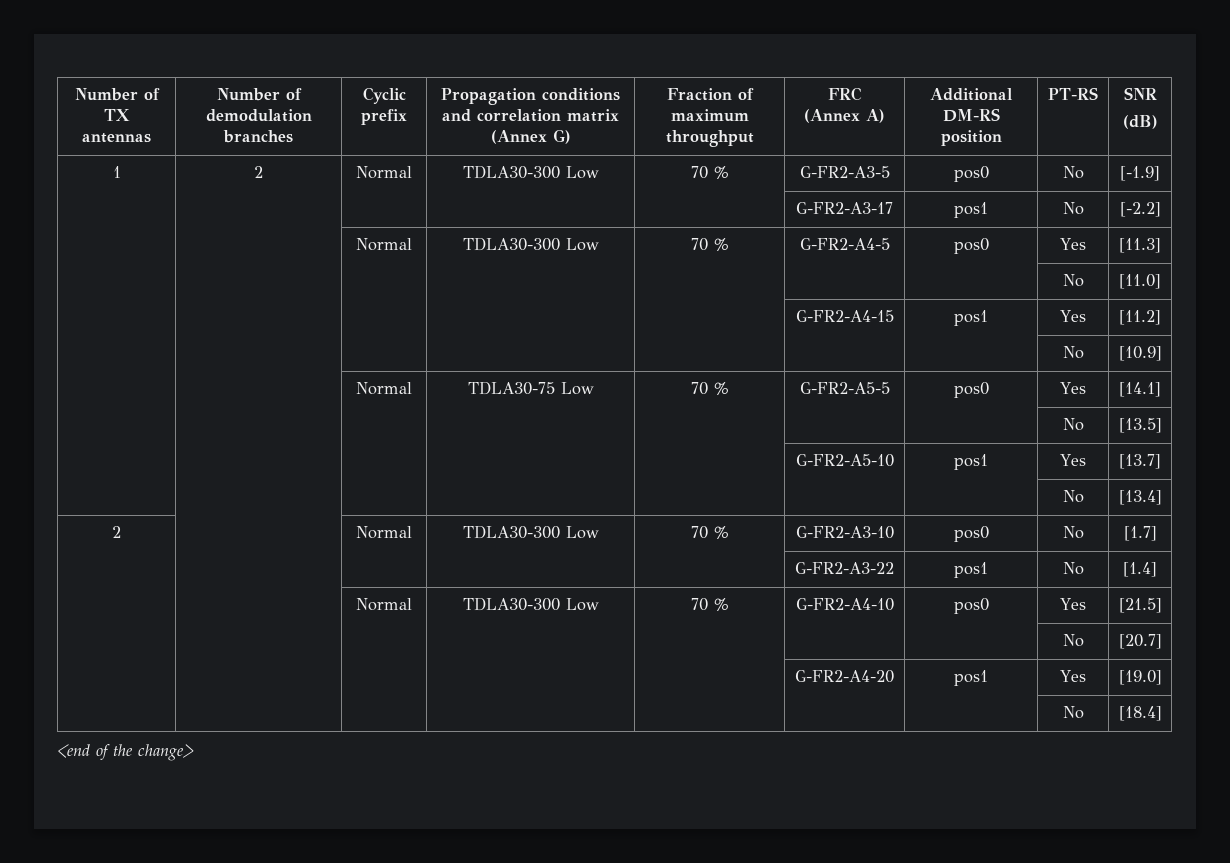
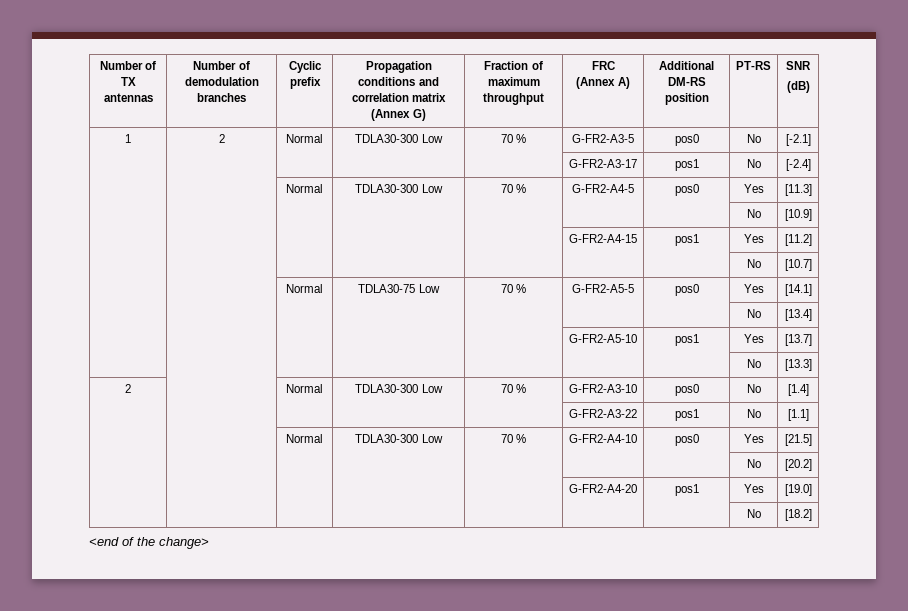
- 1 | 2 | Normal | TDLA30-300 Low | 70 % | G-FR2-A3-5 | pos0 | No | [-1.9]
+ 1 | 2 | Normal | TDLA30-300 Low | 70 % | G-FR2-A3-5 | pos0 | No | [-2.1]
- | | | | | G-FR2-A3-17 | pos1 | No | [-2.2]
+ | | | | | G-FR2-A3-17 | pos1 | No | [-2.4]
- | | | | | | | No | [11.0]
+ | | | | | | | No | [10.9]
- | | | | | | | No | [10.9]
+ | | | | | | | No | [10.7]
- | | | | | | | No | [13.5]
+ | | | | | | | No | [13.4]
- | | | | | | | No | [13.4]
+ | | | | | | | No | [13.3]
- 2 | | Normal | TDLA30-300 Low | 70 % | G-FR2-A3-10 | pos0 | No | [1.7]
+ 2 | | Normal | TDLA30-300 Low | 70 % | G-FR2-A3-10 | pos0 | No | [1.4]
- | | | | | G-FR2-A3-22 | pos1 | No | [1.4]
+ | | | | | G-FR2-A3-22 | pos1 | No | [1.1]
- | | | | | | | No | [20.7]
+ | | | | | | | No | [20.2]
- | | | | | | | No | [18.4]
+ | | | | | | | No | [18.2]

